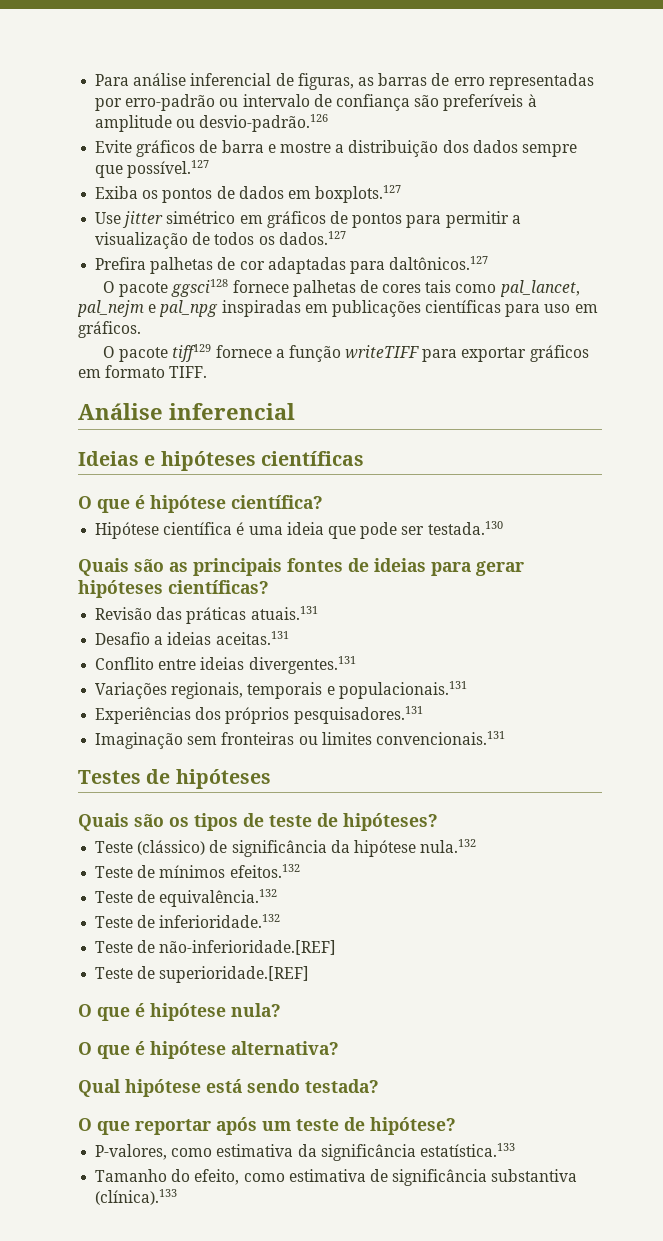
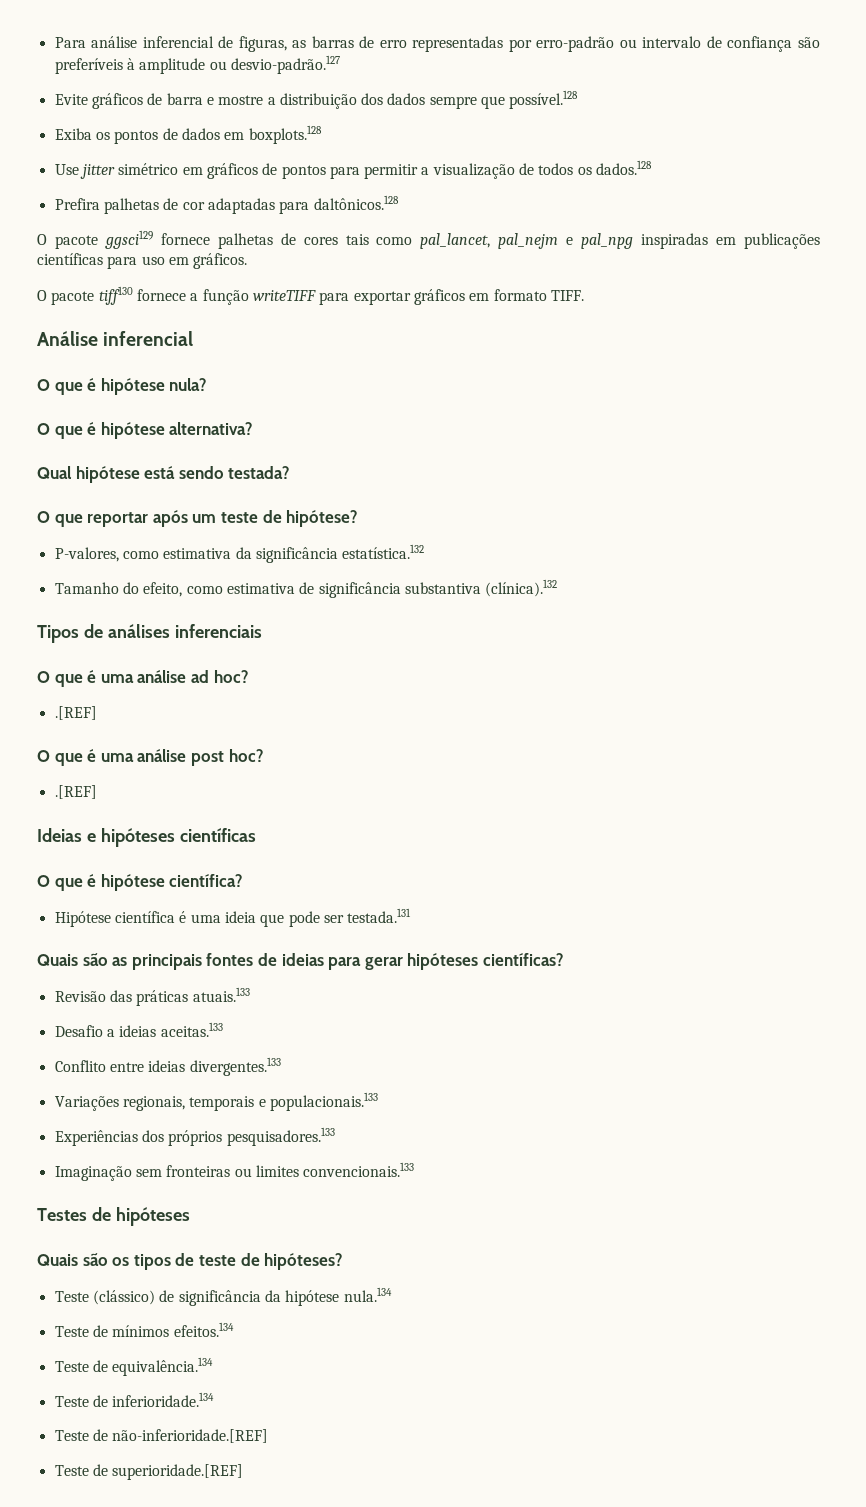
- Para análise inferencial de figuras, as barras de erro representadas por erro-padrão ou intervalo de confiança são preferíveis à amplitude ou desvio-padrão.126
+ Para análise inferencial de figuras, as barras de erro representadas por erro-padrão ou intervalo de confiança são preferíveis à amplitude ou desvio-padrão.127
- Evite gráficos de barra e mostre a distribuição dos dados sempre que possível.127
+ Evite gráficos de barra e mostre a distribuição dos dados sempre que possível.128
- Exiba os pontos de dados em boxplots.127
+ Exiba os pontos de dados em boxplots.128
- Use jitter simétrico em gráficos de pontos para permitir a visualização de todos os dados.127
+ Use jitter simétrico em gráficos de pontos para permitir a visualização de todos os dados.128
- Prefira palhetas de cor adaptadas para daltônicos.127
- O pacote ggsci128 fornece palhetas de cores tais como pal_lancet, pal_nejm e pal_npg inspiradas em publicações científicas para uso em gráficos.
+ Prefira palhetas de cor adaptadas para daltônicos.128
+ O pacote ggsci129 fornece palhetas de cores tais como pal_lancet, pal_nejm e pal_npg inspiradas em publicações científicas para uso em gráficos.
- O pacote tiff129 fornece a função writeTIFF para exportar gráficos em formato TIFF.
+ O pacote tiff130 fornece a função writeTIFF para exportar gráficos em formato TIFF.
- Ideias e hipóteses científicas
- O que é hipótese científica?
- Hipótese científica é uma ideia que pode ser testada.130
- Quais são as principais fontes de ideias para gerar hipóteses científicas?
- Revisão das práticas atuais.131
- Desafio a ideias aceitas.131
- Conflito entre ideias divergentes.131
- Variações regionais, temporais e populacionais.131
- Experiências dos próprios pesquisadores.131
- Imaginação sem fronteiras ou limites convencionais.131
- Testes de hipóteses
- Quais são os tipos de teste de hipóteses?
- Teste (clássico) de significância da hipótese nula.132
- Teste de mínimos efeitos.132
- Teste de equivalência.132
- Teste de inferioridade.132
- Teste de não-inferioridade.[REF]
- Teste de superioridade.[REF]
- P-valores, como estimativa da significância estatística.133
+ P-valores, como estimativa da significância estatística.132
- Tamanho do efeito, como estimativa de significância substantiva (clínica).133
+ Tamanho do efeito, como estimativa de significância substantiva (clínica).132
+ Tipos de análises inferenciais
+ O que é uma análise ad hoc?
+ .[REF]
+ O que é uma análise post hoc?
+ .[REF]
+ Ideias e hipóteses científicas
+ O que é hipótese científica?
+ Hipótese científica é uma ideia que pode ser testada.131
+ Quais são as principais fontes de ideias para gerar hipóteses científicas?
+ Revisão das práticas atuais.133
+ Desafio a ideias aceitas.133
+ Conflito entre ideias divergentes.133
+ Variações regionais, temporais e populacionais.133
+ Experiências dos próprios pesquisadores.133
+ Imaginação sem fronteiras ou limites convencionais.133
+ Testes de hipóteses
+ Quais são os tipos de teste de hipóteses?
+ Teste (clássico) de significância da hipótese nula.134
+ Teste de mínimos efeitos.134
+ Teste de equivalência.134
+ Teste de inferioridade.134
+ Teste de não-inferioridade.[REF]
+ Teste de superioridade.[REF]

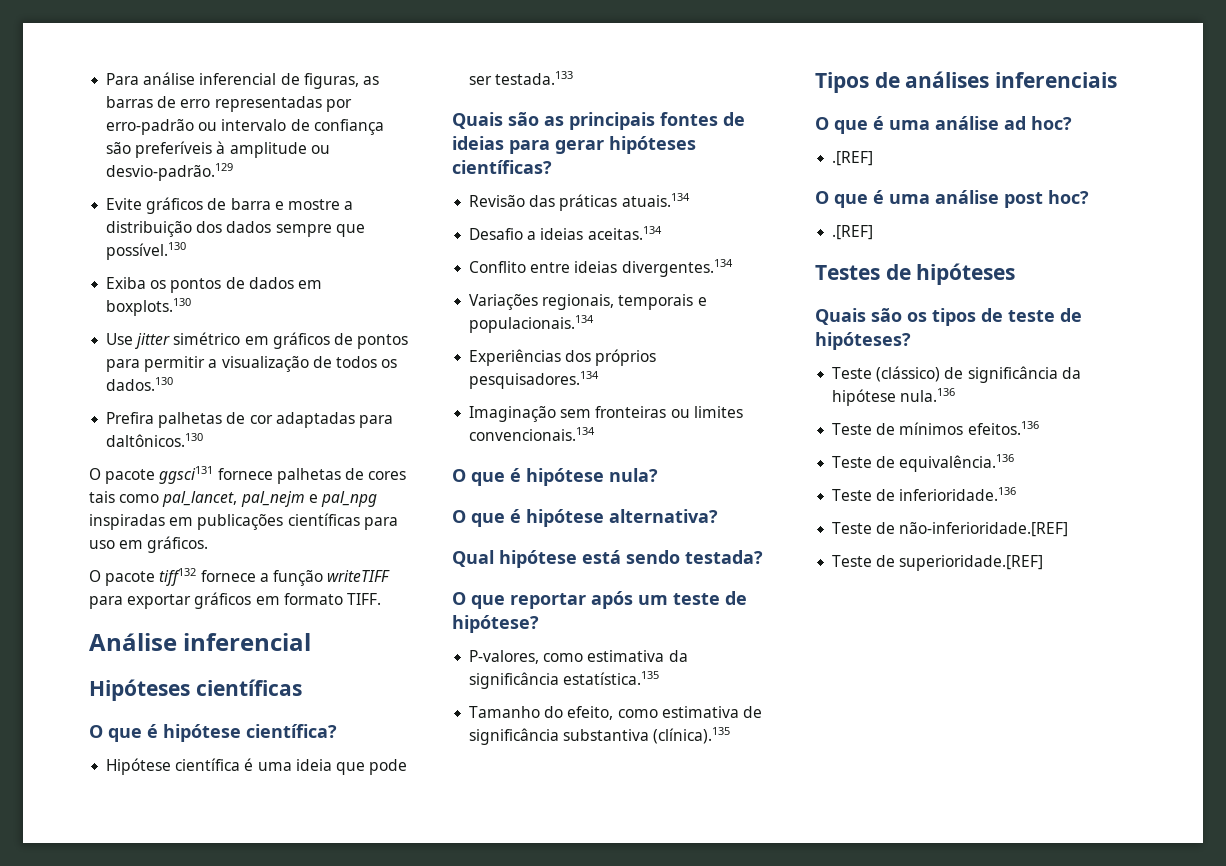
- Para análise inferencial de figuras, as barras de erro representadas por erro-padrão ou intervalo de confiança são preferíveis à amplitude ou desvio-padrão.127
+ Para análise inferencial de figuras, as barras de erro representadas por erro-padrão ou intervalo de confiança são preferíveis à amplitude ou desvio-padrão.129
- Evite gráficos de barra e mostre a distribuição dos dados sempre que possível.128
+ Evite gráficos de barra e mostre a distribuição dos dados sempre que possível.130
- Exiba os pontos de dados em boxplots.128
+ Exiba os pontos de dados em boxplots.130
- Use jitter simétrico em gráficos de pontos para permitir a visualização de todos os dados.128
+ Use jitter simétrico em gráficos de pontos para permitir a visualização de todos os dados.130
- Prefira palhetas de cor adaptadas para daltônicos.128
- O pacote ggsci129 fornece palhetas de cores tais como pal_lancet, pal_nejm e pal_npg inspiradas em publicações científicas para uso em gráficos.
+ Prefira palhetas de cor adaptadas para daltônicos.130
+ O pacote ggsci131 fornece palhetas de cores tais como pal_lancet, pal_nejm e pal_npg inspiradas em publicações científicas para uso em gráficos.
- O pacote tiff130 fornece a função writeTIFF para exportar gráficos em formato TIFF.
+ O pacote tiff132 fornece a função writeTIFF para exportar gráficos em formato TIFF.
+ Hipóteses científicas
+ O que é hipótese científica?
+ Hipótese científica é uma ideia que pode ser testada.133
+ Quais são as principais fontes de ideias para gerar hipóteses científicas?
+ Revisão das práticas atuais.134
+ Desafio a ideias aceitas.134
+ Conflito entre ideias divergentes.134
+ Variações regionais, temporais e populacionais.134
+ Experiências dos próprios pesquisadores.134
+ Imaginação sem fronteiras ou limites convencionais.134
- P-valores, como estimativa da significância estatística.132
+ P-valores, como estimativa da significância estatística.135
- Tamanho do efeito, como estimativa de significância substantiva (clínica).132
+ Tamanho do efeito, como estimativa de significância substantiva (clínica).135
- Ideias e hipóteses científicas
- O que é hipótese científica?
- Hipótese científica é uma ideia que pode ser testada.131
- Quais são as principais fontes de ideias para gerar hipóteses científicas?
- Revisão das práticas atuais.133
- Desafio a ideias aceitas.133
- Conflito entre ideias divergentes.133
- Variações regionais, temporais e populacionais.133
- Experiências dos próprios pesquisadores.133
- Imaginação sem fronteiras ou limites convencionais.133
- Teste (clássico) de significância da hipótese nula.134
+ Teste (clássico) de significância da hipótese nula.136
- Teste de mínimos efeitos.134
- Teste de equivalência.134
- Teste de inferioridade.134
+ Teste de mínimos efeitos.136
+ Teste de equivalência.136
+ Teste de inferioridade.136

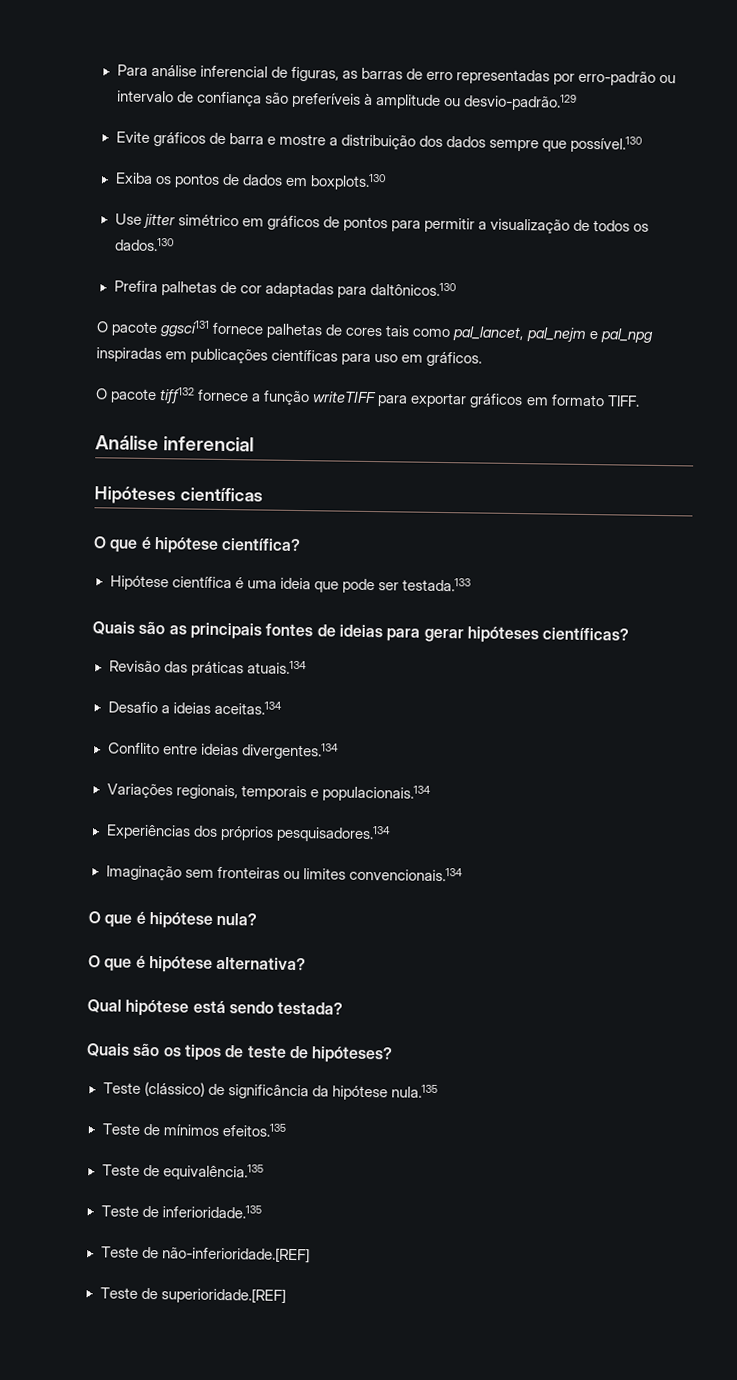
- O que reportar após um teste de hipótese?
- P-valores, como estimativa da significância estatística.135
- Tamanho do efeito, como estimativa de significância substantiva (clínica).135
- Tipos de análises inferenciais
- O que é uma análise ad hoc?
- .[REF]
- O que é uma análise post hoc?
- .[REF]
- Testes de hipóteses
- Teste (clássico) de significância da hipótese nula.136
+ Teste (clássico) de significância da hipótese nula.135
- Teste de mínimos efeitos.136
- Teste de equivalência.136
- Teste de inferioridade.136
+ Teste de mínimos efeitos.135
+ Teste de equivalência.135
+ Teste de inferioridade.135

